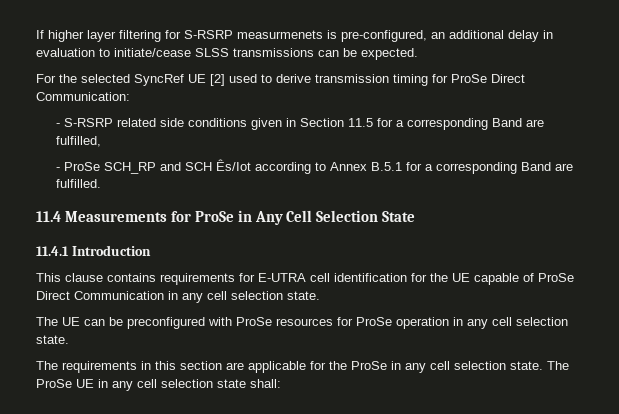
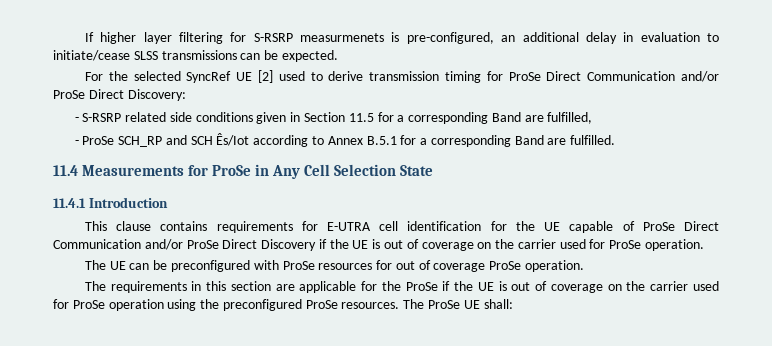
- For the selected SyncRef UE [2] used to derive transmission timing for ProSe Direct Communication:
+ For the selected SyncRef UE [2] used to derive transmission timing for ProSe Direct Communication and/or ProSe Direct Discovery:
- This clause contains requirements for E-UTRA cell identification for the UE capable of ProSe Direct Communication in any cell selection state.
+ This clause contains requirements for E-UTRA cell identification for the UE capable of ProSe Direct Communication and/or ProSe Direct Discovery if the UE is out of coverage on the carrier used for ProSe operation.
- The UE can be preconfigured with ProSe resources for ProSe operation in any cell selection state.
+ The UE can be preconfigured with ProSe resources for out of coverage ProSe operation.
- The requirements in this section are applicable for the ProSe in any cell selection state. The ProSe UE in any cell selection state shall:
+ The requirements in this section are applicable for the ProSe if the UE is out of coverage on the carrier used for ProSe operation using the preconfigured ProSe resources. The ProSe UE shall:

